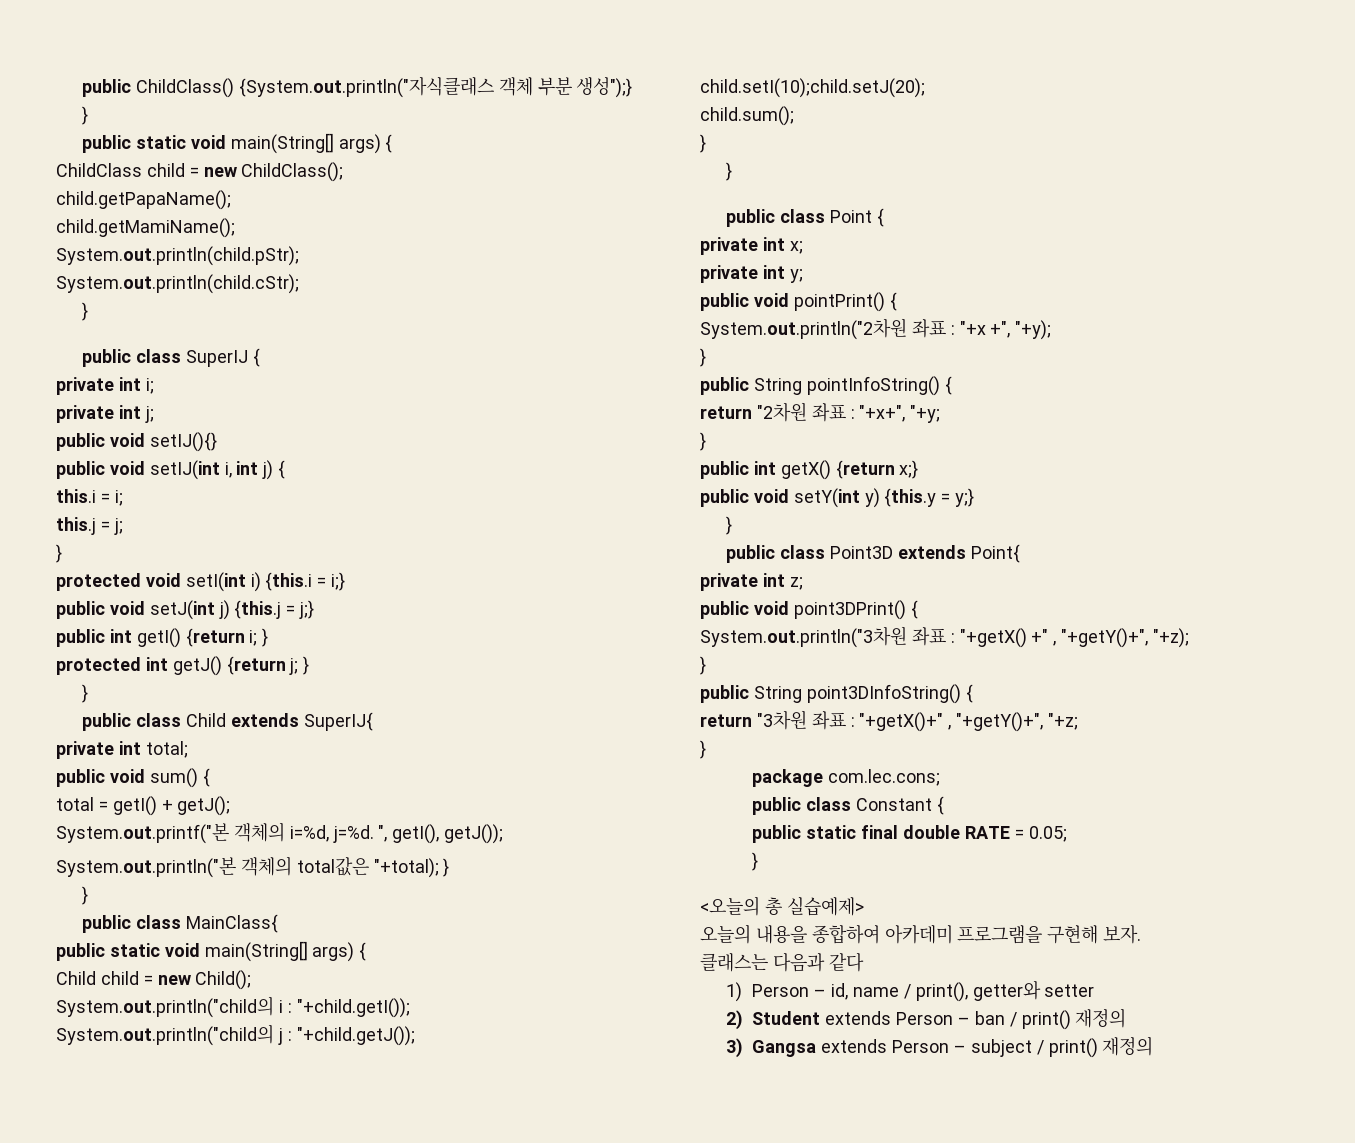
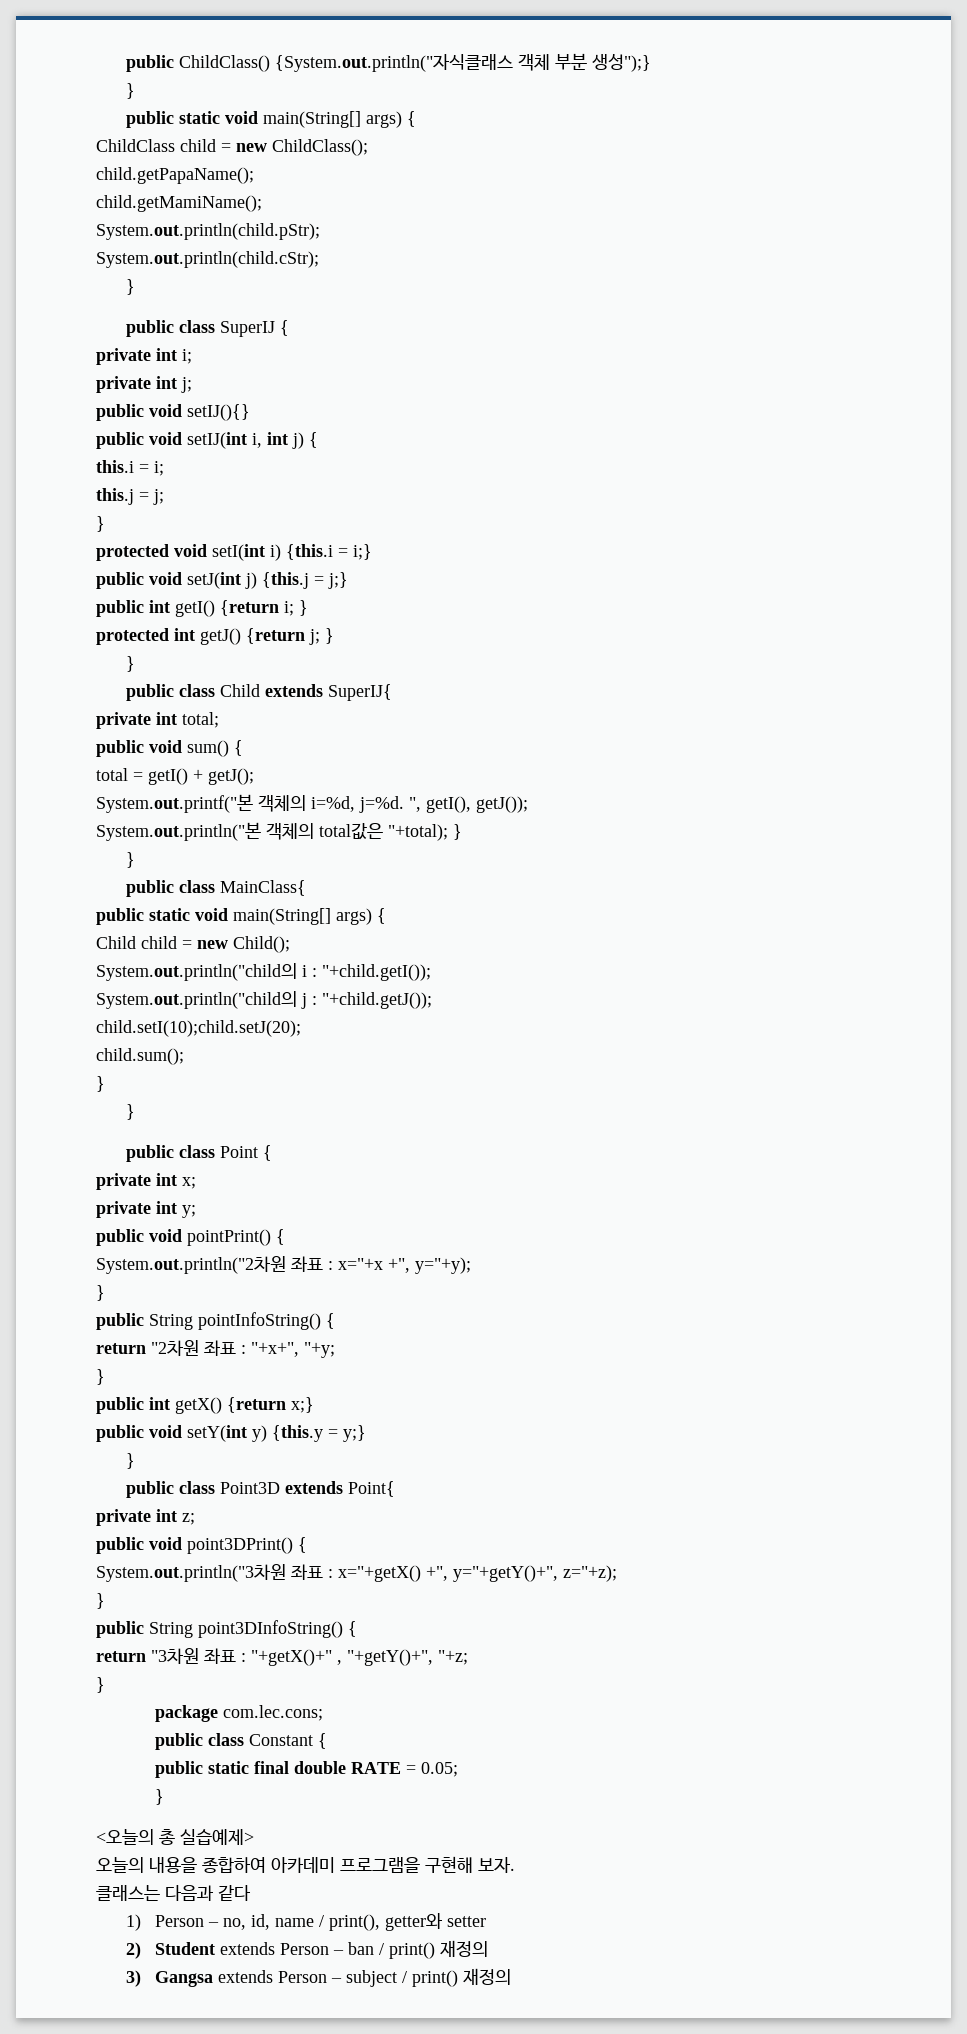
- System.out.println("2차원 좌표 : "+x +", "+y);
+ System.out.println("2차원 좌표 : x="+x +", y="+y);
- System.out.println("3차원 좌표 : "+getX() +" , "+getY()+", "+z);
+ System.out.println("3차원 좌표 : x="+getX() +", y="+getY()+", z="+z);
- 1) Person – id, name / print(), getter와 setter
+ 1) Person – no, id, name / print(), getter와 setter

